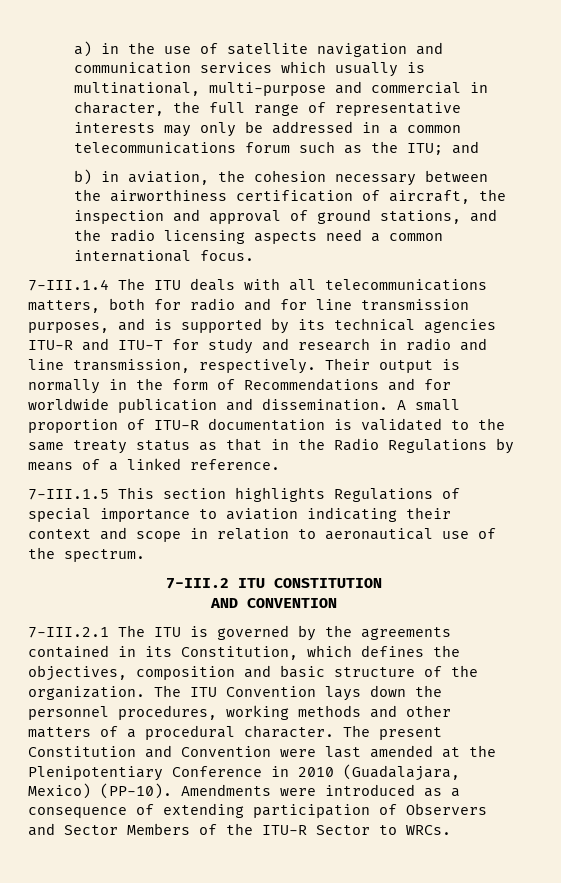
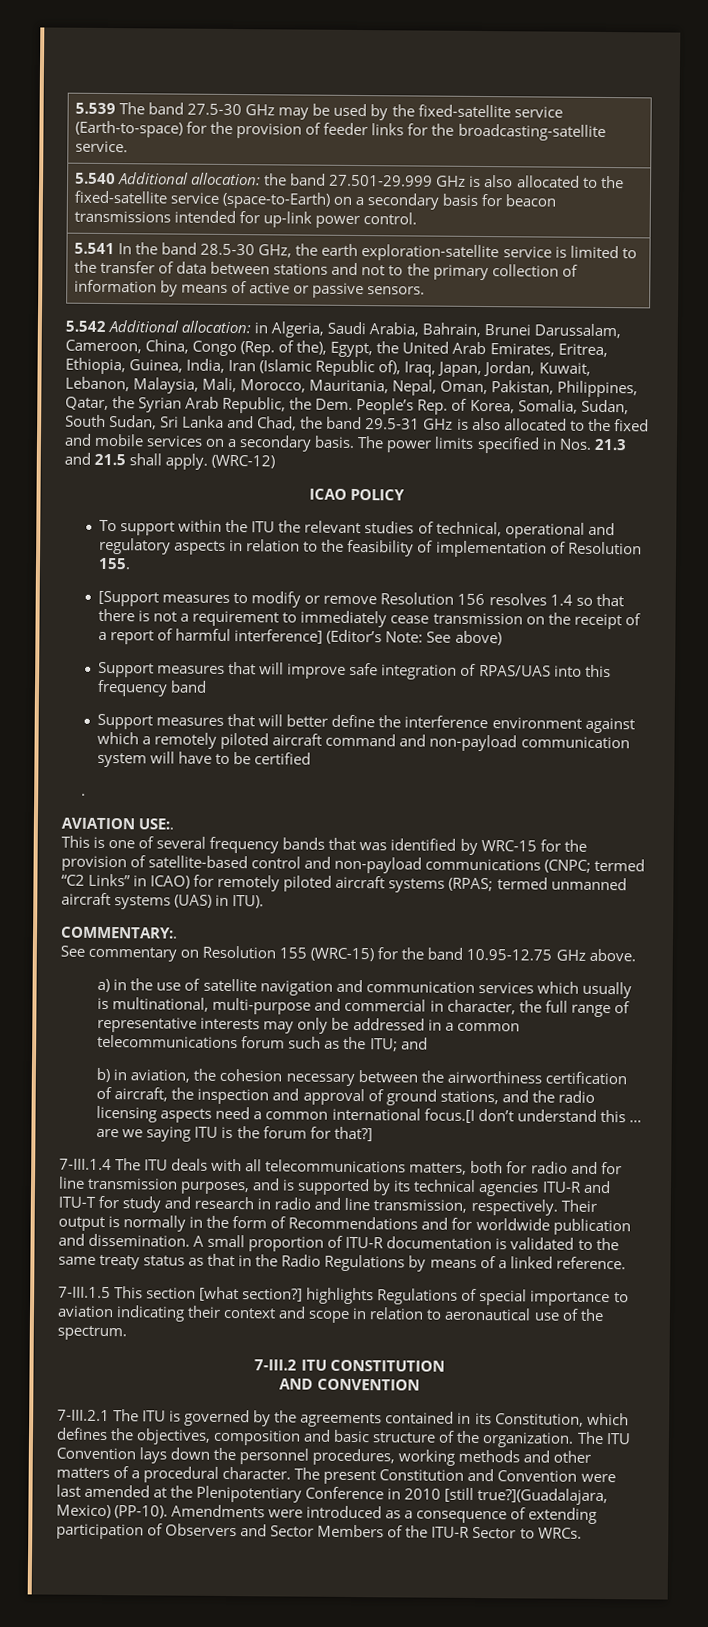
+ 5.539 The band 27.5-30 GHz may be used by the fixed-satellite service (Earth-to-space) for the provision of feeder links for the broadcasting-satellite service.
+ 5.540 Additional allocation: the band 27.501-29.999 GHz is also allocated to the fixed-satellite service (space-to-Earth) on a secondary basis for beacon transmissions intended for up-link power control.
+ 5.541 In the band 28.5-30 GHz, the earth exploration-satellite service is limited to the transfer of data between stations and not to the primary collection of information by means of active or passive sensors.
+ 5.542 Additional allocation: in Algeria, Saudi Arabia, Bahrain, Brunei Darussalam, Cameroon, China, Congo (Rep. of the), Egypt, the United Arab Emirates, Eritrea, Ethiopia, Guinea, India, Iran (Islamic Republic of), Iraq, Japan, Jordan, Kuwait, Lebanon, Malaysia, Mali, Morocco, Mauritania, Nepal, Oman, Pakistan, Philippines, Qatar, the Syrian Arab Republic, the Dem. People’s Rep. of Korea, Somalia, Sudan, South Sudan, Sri Lanka and Chad, the band 29.5-31 GHz is also allocated to the fixed and mobile services on a secondary basis. The power limits specified in Nos. 21.3 and 21.5 shall apply. (WRC-12)
+ ICAO POLICY
+ To support within the ITU the relevant studies of technical, operational and regulatory aspects in relation to the feasibility of implementation of Resolution 155.
+ [Support measures to modify or remove Resolution 156 resolves 1.4 so that there is not a requirement to immediately cease transmission on the receipt of a report of harmful interference] (Editor’s Note: See above)
+ Support measures that will improve safe integration of RPAS/UAS into this frequency band
+ Support measures that will better define the interference environment against which a remotely piloted aircraft command and non-payload communication system will have to be certified
+ .
+ AVIATION USE:.
+ This is one of several frequency bands that was identified by WRC-15 for the provision of satellite-based control and non-payload communications (CNPC; termed “C2 Links” in ICAO) for remotely piloted aircraft systems (RPAS; termed unmanned aircraft systems (UAS) in ITU).
+ COMMENTARY:.
+ See commentary on Resolution 155 (WRC-15) for the band 10.95-12.75 GHz above.
- b) in aviation, the cohesion necessary between the airworthiness certification of aircraft, the inspection and approval of ground stations, and the radio licensing aspects need a common international focus.
+ b) in aviation, the cohesion necessary between the airworthiness certification of aircraft, the inspection and approval of ground stations, and the radio licensing aspects need a common international focus.[I don’t understand this … are we saying ITU is the forum for that?]
- 7-III.1.5 This section highlights Regulations of special importance to aviation indicating their context and scope in relation to aeronautical use of the spectrum.
+ 7-III.1.5 This section [what section?] highlights Regulations of special importance to aviation indicating their context and scope in relation to aeronautical use of the spectrum.
- The present Constitution and Convention were last amended at the Plenipotentiary Conference in 2010 (Guadalajara, Mexico) (PP-10).
+ The present Constitution and Convention were last amended at the Plenipotentiary Conference in 2010 [still true?](Guadalajara, Mexico) (PP-10).

